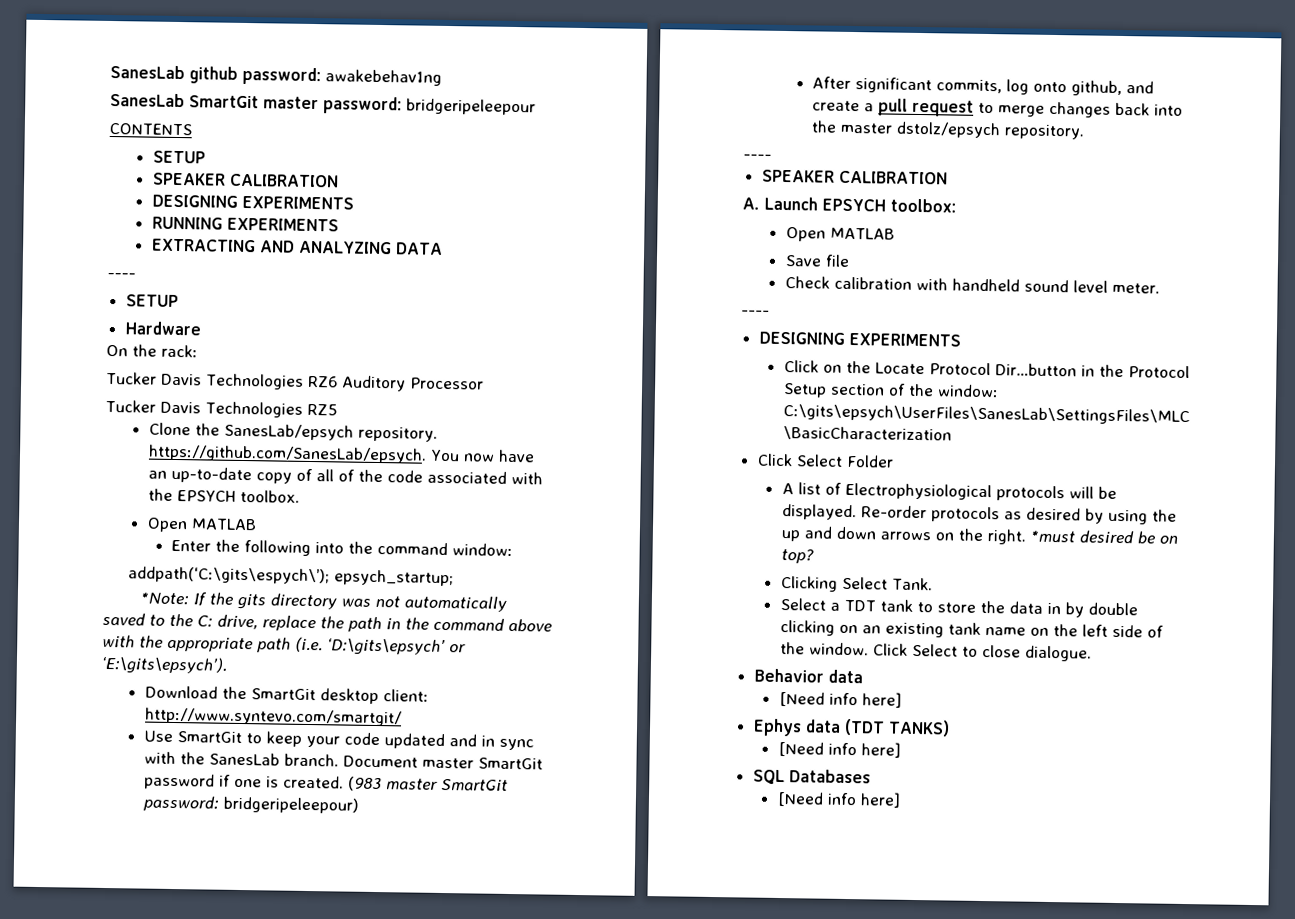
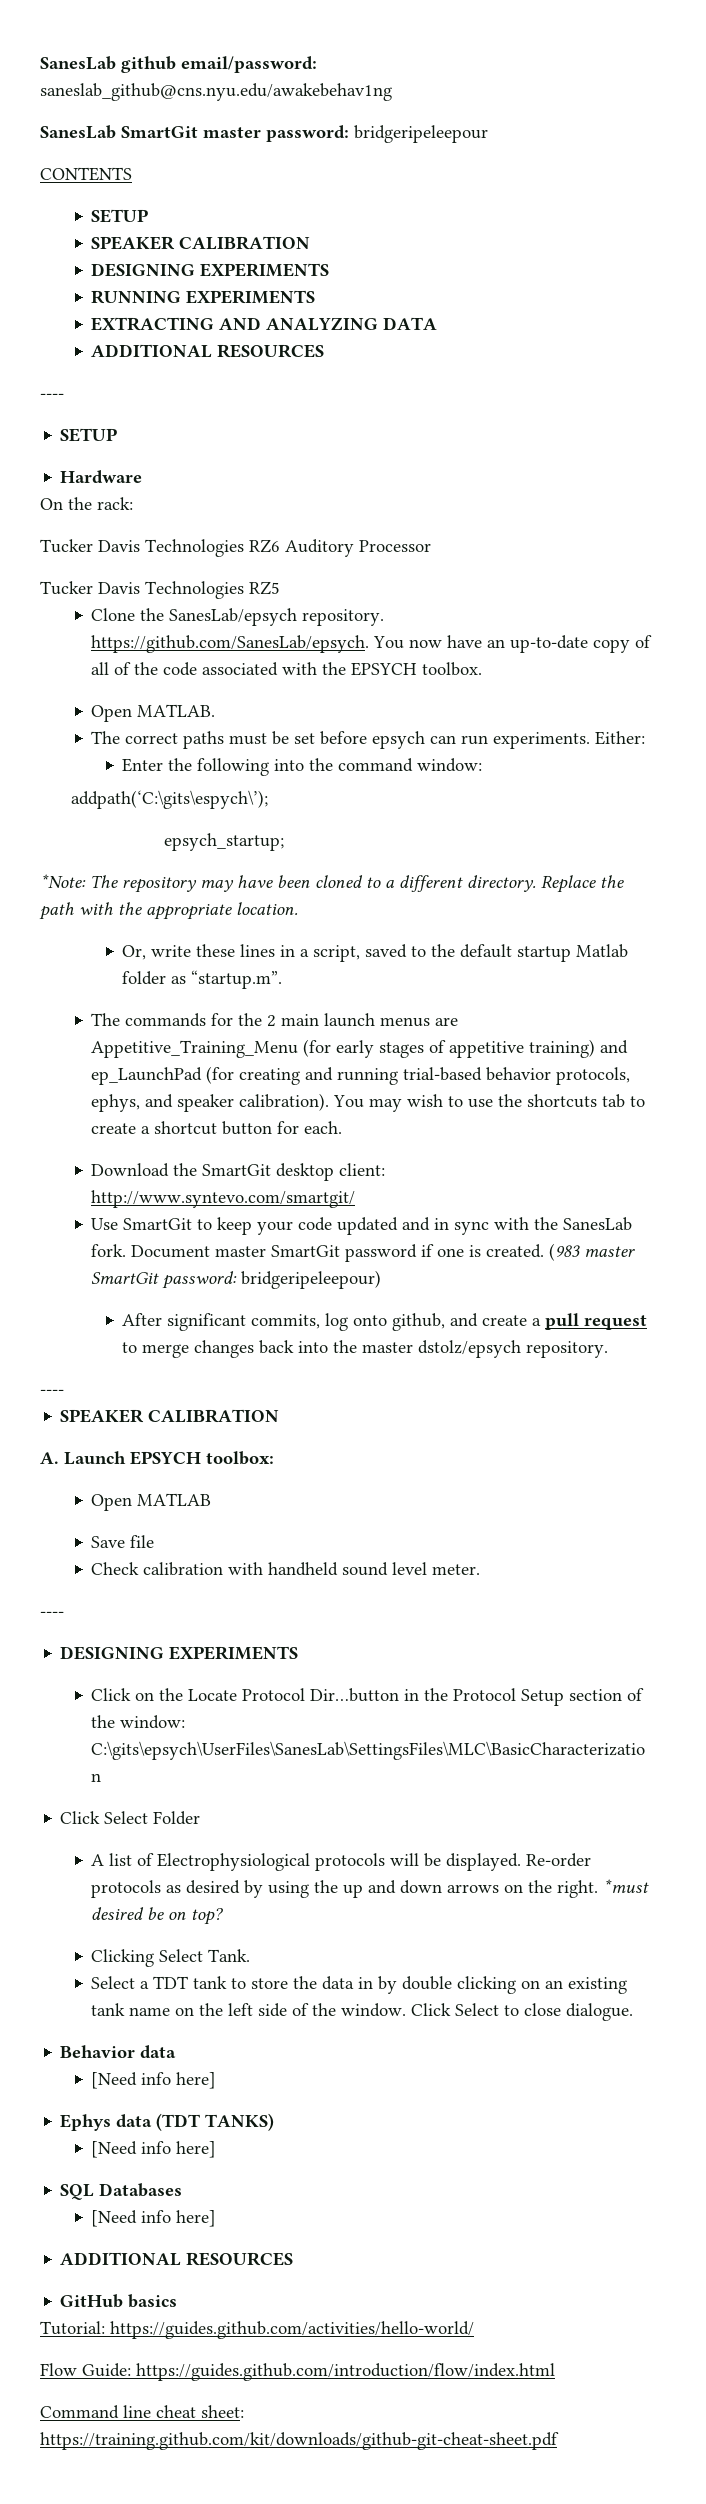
- SanesLab github password: awakebehav1ng
+ SanesLab github email/password: saneslab_github@cns.nyu.edu/awakebehav1ng
  EXTRACTING AND ANALYZING DATA
+ ADDITIONAL RESOURCES
  Clone the SanesLab/epsych repository. https://github.com/SanesLab/epsych. You now have an up-to-date copy of all of the code associated with the EPSYCH toolbox.
- Open MATLAB
+ Open MATLAB.
+ The correct paths must be set before epsych can run experiments. Either:
- addpath(‘C:\gits\espych\’); epsych_startup;
+ addpath(‘C:\gits\espych\’);
+ epsych_startup;
- *Note: If the gits directory was not automatically saved to the C: drive, replace the path in the command above with the appropriate path (i.e. ‘D:\gits\epsych’ or ‘E:\gits\epsych’).
+ *Note: The repository may have been cloned to a different directory. Replace the path with the appropriate location.
+ Or, write these lines in a script, saved to the default startup Matlab folder as “startup.m”.
+ The commands for the 2 main launch menus are Appetitive_Training_Menu (for early stages of appetitive training) and ep_LaunchPad (for creating and running trial-based behavior protocols, ephys, and speaker calibration). You may wish to use the shortcuts tab to create a shortcut button for each.
- Use SmartGit to keep your code updated and in sync with the SanesLab branch.
+ Use SmartGit to keep your code updated and in sync with the SanesLab fork.
  SQL Databases
  [Need info here]
+ ADDITIONAL RESOURCES
+ GitHub basics
+ Tutorial: https://guides.github.com/activities/hello-world/
+ Flow Guide: https://guides.github.com/introduction/flow/index.html
+ Command line cheat sheet: https://training.github.com/kit/downloads/github-git-cheat-sheet.pdf

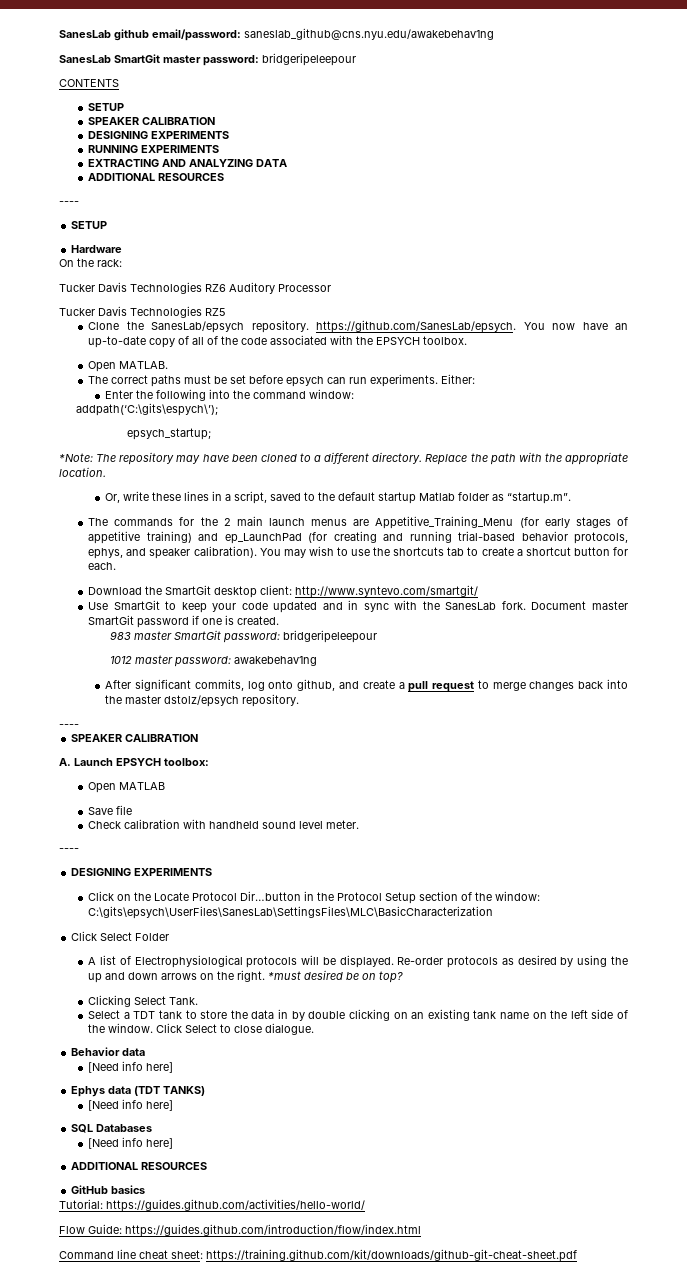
- Document master SmartGit password if one is created. (983 master SmartGit password: bridgeripeleepour)
+ Document master SmartGit password if one is created.
+ 983 master SmartGit password: bridgeripeleepour
+ 1012 master password: awakebehav1ng

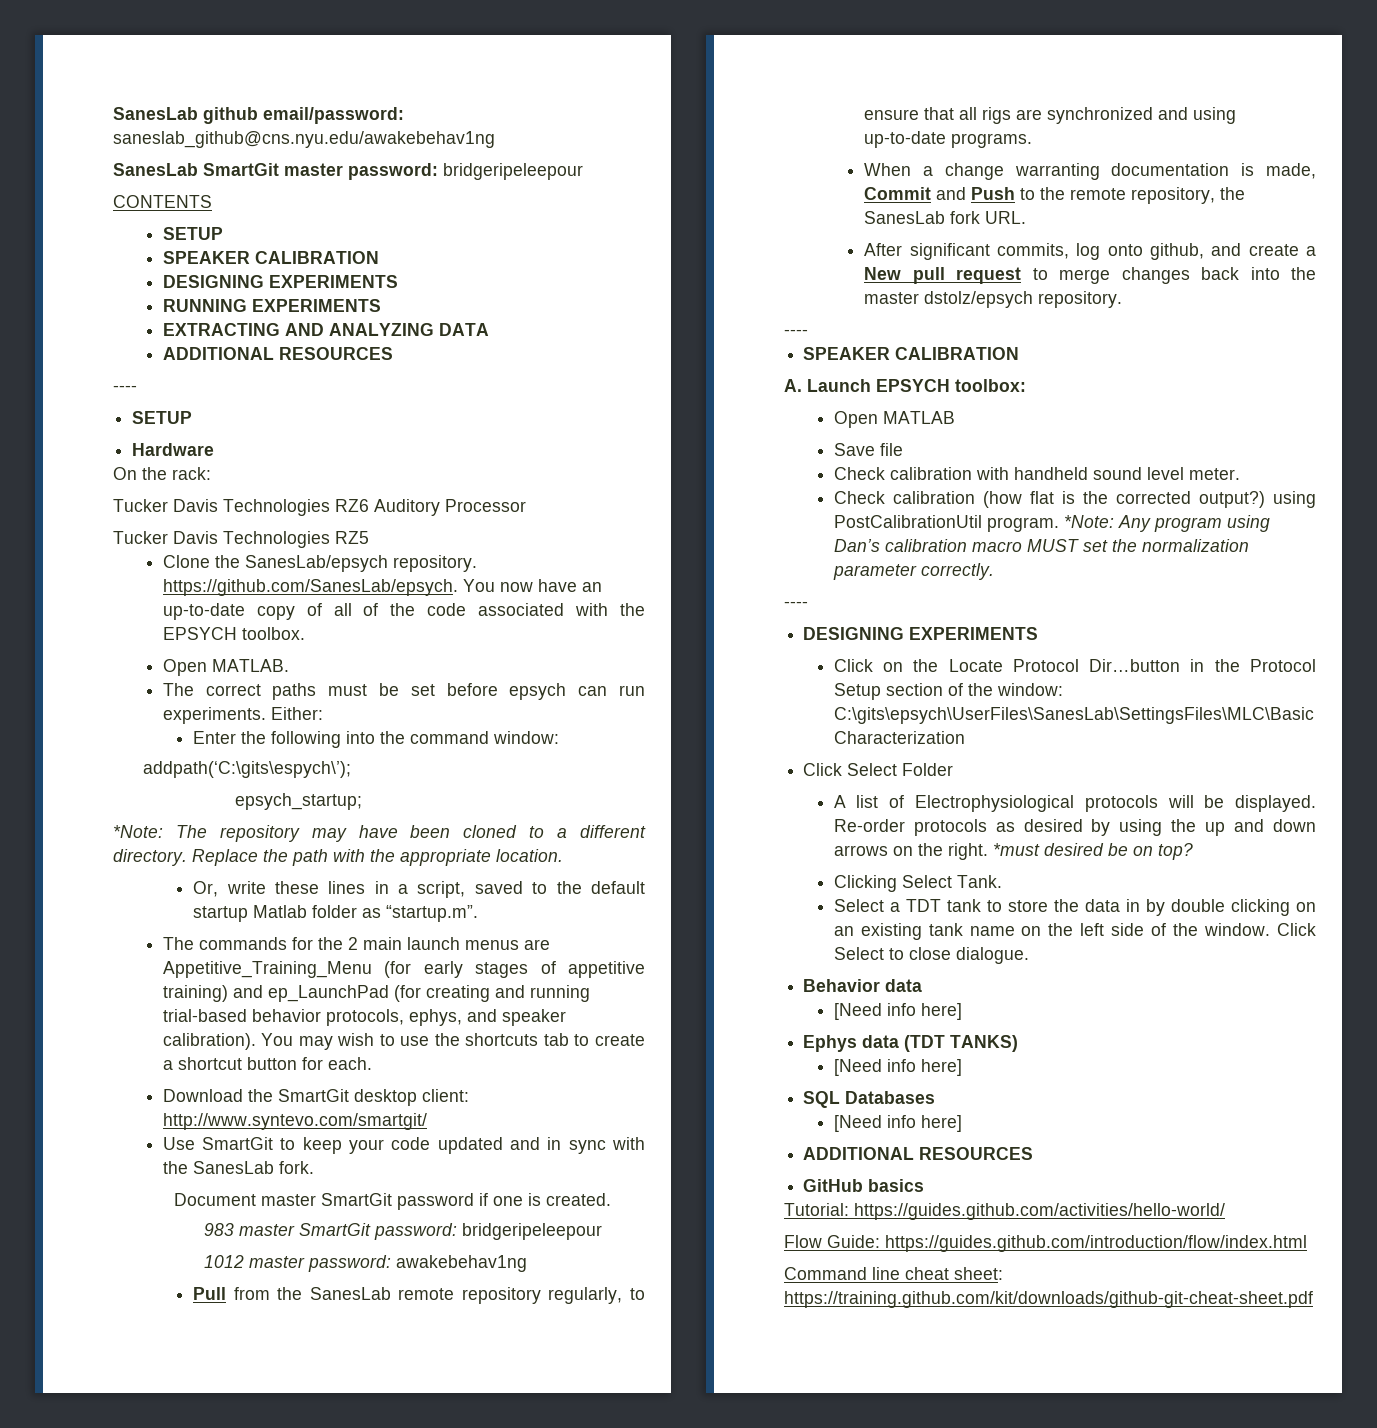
- Use SmartGit to keep your code updated and in sync with the SanesLab fork. Document master SmartGit password if one is created.
+ Use SmartGit to keep your code updated and in sync with the SanesLab fork.
+ Document master SmartGit password if one is created.
+ Pull from the SanesLab remote repository regularly, to ensure that all rigs are synchronized and using up-to-date programs.
+ When a change warranting documentation is made, Commit and Push to the remote repository, the SanesLab fork URL.
- After significant commits, log onto github, and create a pull request to merge changes back into the master dstolz/epsych repository.
+ After significant commits, log onto github, and create a New pull request to merge changes back into the master dstolz/epsych repository.
+ Check calibration (how flat is the corrected output?) using PostCalibrationUtil program. *Note: Any program using Dan’s calibration macro MUST set the normalization parameter correctly.

